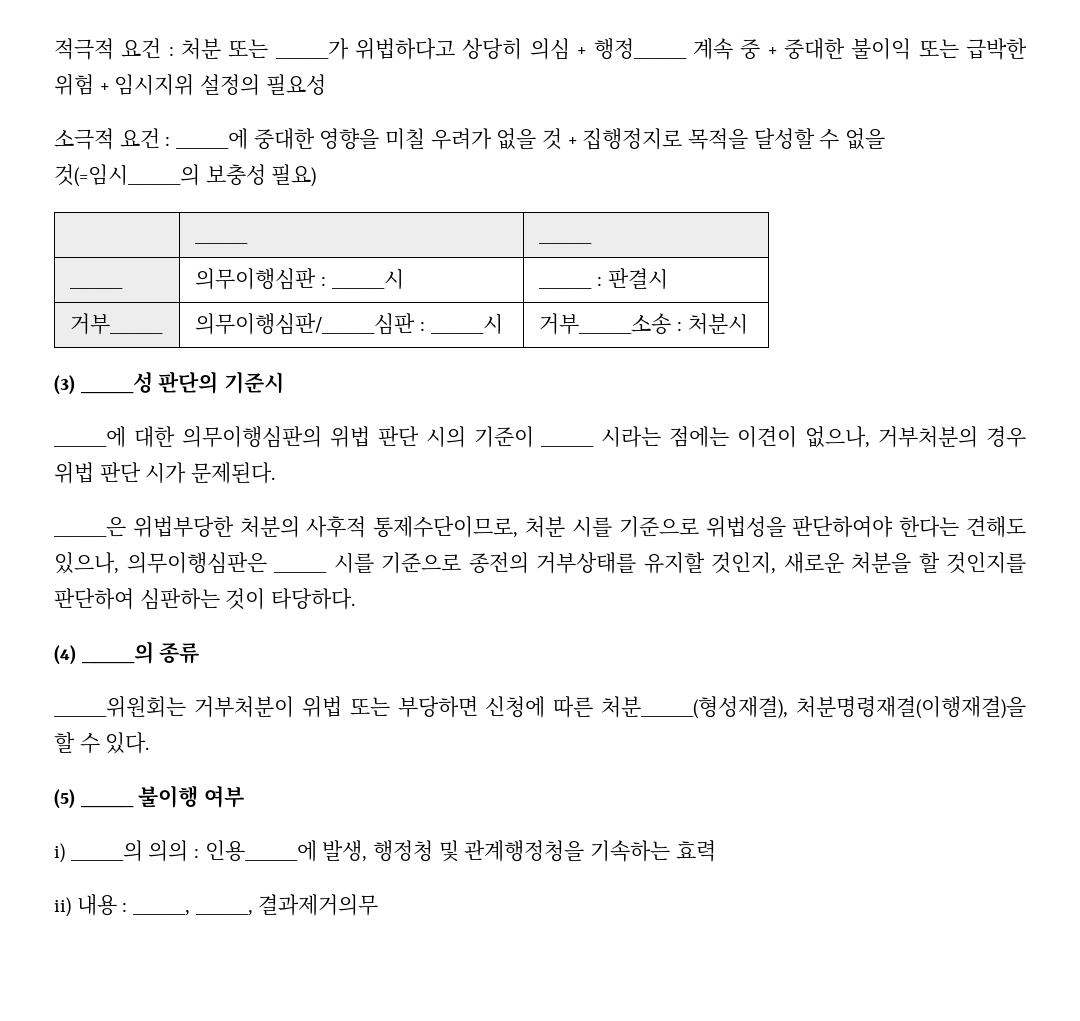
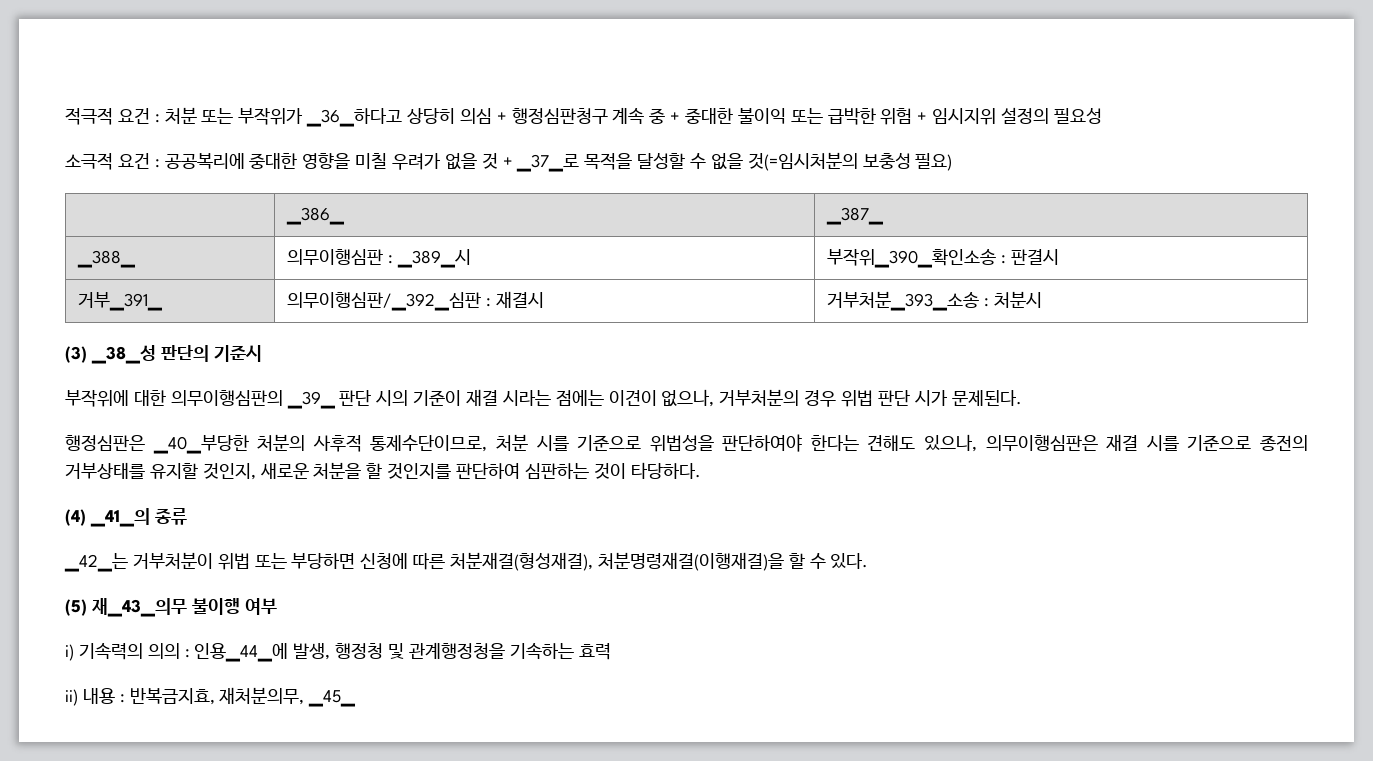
- 적극적 요건 : 처분 또는 ____가 위법하다고 상당히 의심 + 행정____ 계속 중 + 중대한 불이익 또는 급박한 위험 + 임시지위 설정의 필요성
+ 적극적 요건 : 처분 또는 부작위가 ▁36▁하다고 상당히 의심 + 행정심판청구 계속 중 + 중대한 불이익 또는 급박한 위험 + 임시지위 설정의 필요성
- 소극적 요건 : ____에 중대한 영향을 미칠 우려가 없을 것 + 집행정지로 목적을 달성할 수 없을 것(=임시____의 보충성 필요)
+ 소극적 요건 : 공공복리에 중대한 영향을 미칠 우려가 없을 것 + ▁37▁로 목적을 달성할 수 없을 것(=임시처분의 보충성 필요)
- | ____ | ____
- ____ | 의무이행심판 : ____시 | ____ : 판결시
+ | ▁386▁ | ▁387▁
+ ▁388▁ | 의무이행심판 : ▁389▁시 | 부작위▁390▁확인소송 : 판결시
- 거부____ | 의무이행심판/____심판 : ____시 | 거부____소송 : 처분시
+ 거부▁391▁ | 의무이행심판/▁392▁심판 : 재결시 | 거부처분▁393▁소송 : 처분시
- (3) ____성 판단의 기준시
+ (3) ▁38▁성 판단의 기준시
- ____에 대한 의무이행심판의 위법 판단 시의 기준이 ____ 시라는 점에는 이견이 없으나, 거부처분의 경우 위법 판단 시가 문제된다.
+ 부작위에 대한 의무이행심판의 ▁39▁ 판단 시의 기준이 재결 시라는 점에는 이견이 없으나, 거부처분의 경우 위법 판단 시가 문제된다.
- ____은 위법부당한 처분의 사후적 통제수단이므로, 처분 시를 기준으로 위법성을 판단하여야 한다는 견해도 있으나, 의무이행심판은 ____ 시를 기준으로 종전의 거부상태를 유지할 것인지, 새로운 처분을 할 것인지를 판단하여 심판하는 것이 타당하다.
+ 행정심판은 ▁40▁부당한 처분의 사후적 통제수단이므로, 처분 시를 기준으로 위법성을 판단하여야 한다는 견해도 있으나, 의무이행심판은 재결 시를 기준으로 종전의 거부상태를 유지할 것인지, 새로운 처분을 할 것인지를 판단하여 심판하는 것이 타당하다.
- (4) ____의 종류
+ (4) ▁41▁의 종류
- ____위원회는 거부처분이 위법 또는 부당하면 신청에 따른 처분____(형성재결), 처분명령재결(이행재결)을 할 수 있다.
+ ▁42▁는 거부처분이 위법 또는 부당하면 신청에 따른 처분재결(형성재결), 처분명령재결(이행재결)을 할 수 있다.
- (5) ____ 불이행 여부
+ (5) 재▁43▁의무 불이행 여부
- i) ____의 의의 : 인용____에 발생, 행정청 및 관계행정청을 기속하는 효력
+ i) 기속력의 의의 : 인용▁44▁에 발생, 행정청 및 관계행정청을 기속하는 효력
- ii) 내용 : ____, ____, 결과제거의무
+ ii) 내용 : 반복금지효, 재처분의무, ▁45▁

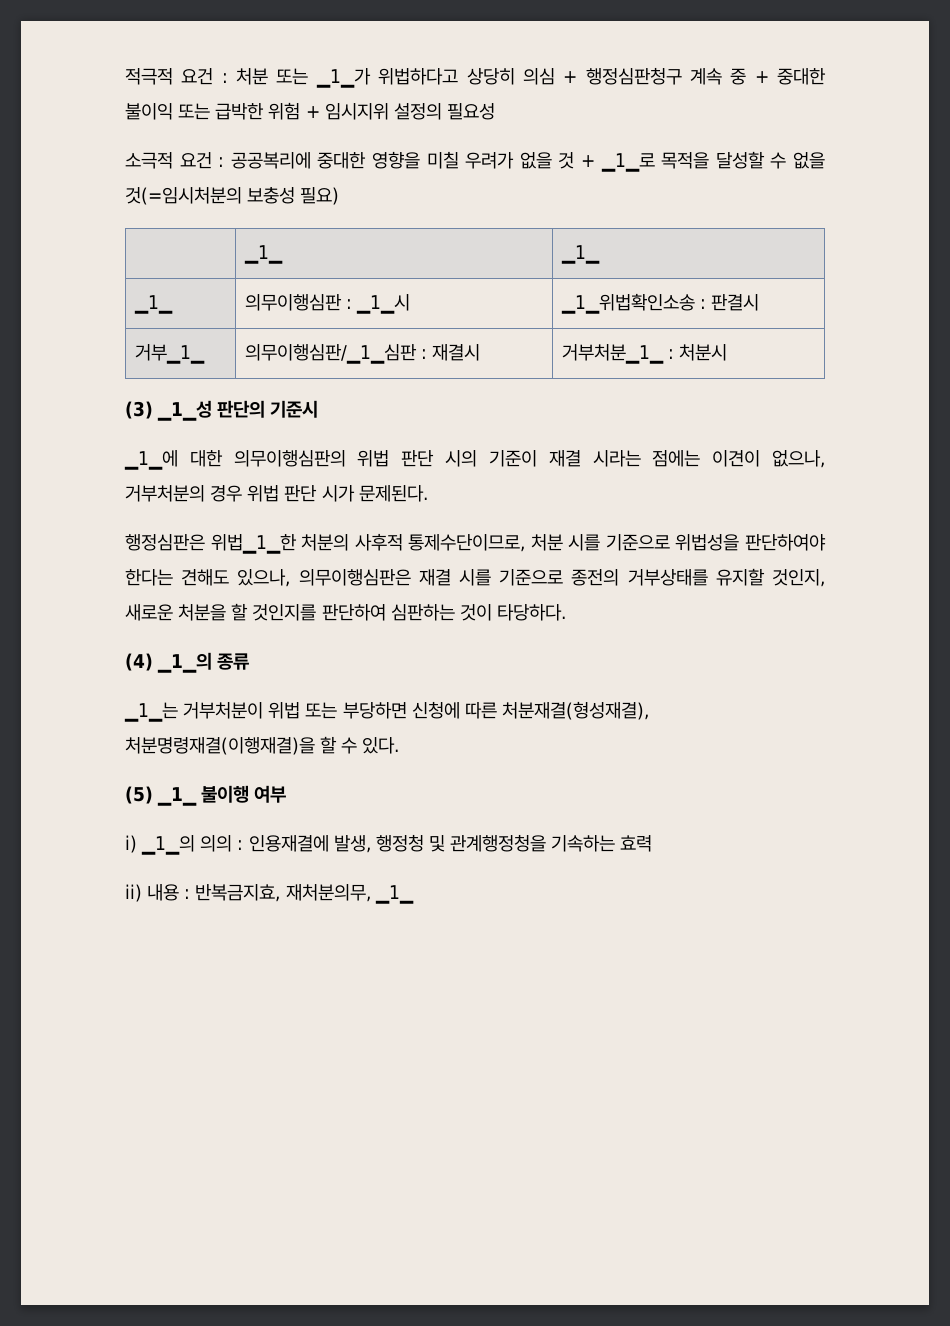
- 적극적 요건 : 처분 또는 부작위가 ▁36▁하다고 상당히 의심 + 행정심판청구 계속 중 + 중대한 불이익 또는 급박한 위험 + 임시지위 설정의 필요성
+ 적극적 요건 : 처분 또는 ▁1▁가 위법하다고 상당히 의심 + 행정심판청구 계속 중 + 중대한 불이익 또는 급박한 위험 + 임시지위 설정의 필요성
- 소극적 요건 : 공공복리에 중대한 영향을 미칠 우려가 없을 것 + ▁37▁로 목적을 달성할 수 없을 것(=임시처분의 보충성 필요)
+ 소극적 요건 : 공공복리에 중대한 영향을 미칠 우려가 없을 것 + ▁1▁로 목적을 달성할 수 없을 것(=임시처분의 보충성 필요)
- | ▁386▁ | ▁387▁
- ▁388▁ | 의무이행심판 : ▁389▁시 | 부작위▁390▁확인소송 : 판결시
+ | ▁1▁ | ▁1▁
+ ▁1▁ | 의무이행심판 : ▁1▁시 | ▁1▁위법확인소송 : 판결시
- 거부▁391▁ | 의무이행심판/▁392▁심판 : 재결시 | 거부처분▁393▁소송 : 처분시
+ 거부▁1▁ | 의무이행심판/▁1▁심판 : 재결시 | 거부처분▁1▁ : 처분시
- (3) ▁38▁성 판단의 기준시
+ (3) ▁1▁성 판단의 기준시
- 부작위에 대한 의무이행심판의 ▁39▁ 판단 시의 기준이 재결 시라는 점에는 이견이 없으나, 거부처분의 경우 위법 판단 시가 문제된다.
+ ▁1▁에 대한 의무이행심판의 위법 판단 시의 기준이 재결 시라는 점에는 이견이 없으나, 거부처분의 경우 위법 판단 시가 문제된다.
- 행정심판은 ▁40▁부당한 처분의 사후적 통제수단이므로, 처분 시를 기준으로 위법성을 판단하여야 한다는 견해도 있으나, 의무이행심판은 재결 시를 기준으로 종전의 거부상태를 유지할 것인지, 새로운 처분을 할 것인지를 판단하여 심판하는 것이 타당하다.
+ 행정심판은 위법▁1▁한 처분의 사후적 통제수단이므로, 처분 시를 기준으로 위법성을 판단하여야 한다는 견해도 있으나, 의무이행심판은 재결 시를 기준으로 종전의 거부상태를 유지할 것인지, 새로운 처분을 할 것인지를 판단하여 심판하는 것이 타당하다.
- (4) ▁41▁의 종류
+ (4) ▁1▁의 종류
- ▁42▁는 거부처분이 위법 또는 부당하면 신청에 따른 처분재결(형성재결), 처분명령재결(이행재결)을 할 수 있다.
+ ▁1▁는 거부처분이 위법 또는 부당하면 신청에 따른 처분재결(형성재결), 처분명령재결(이행재결)을 할 수 있다.
- (5) 재▁43▁의무 불이행 여부
+ (5) ▁1▁ 불이행 여부
- i) 기속력의 의의 : 인용▁44▁에 발생, 행정청 및 관계행정청을 기속하는 효력
+ i) ▁1▁의 의의 : 인용재결에 발생, 행정청 및 관계행정청을 기속하는 효력
- ii) 내용 : 반복금지효, 재처분의무, ▁45▁
+ ii) 내용 : 반복금지효, 재처분의무, ▁1▁

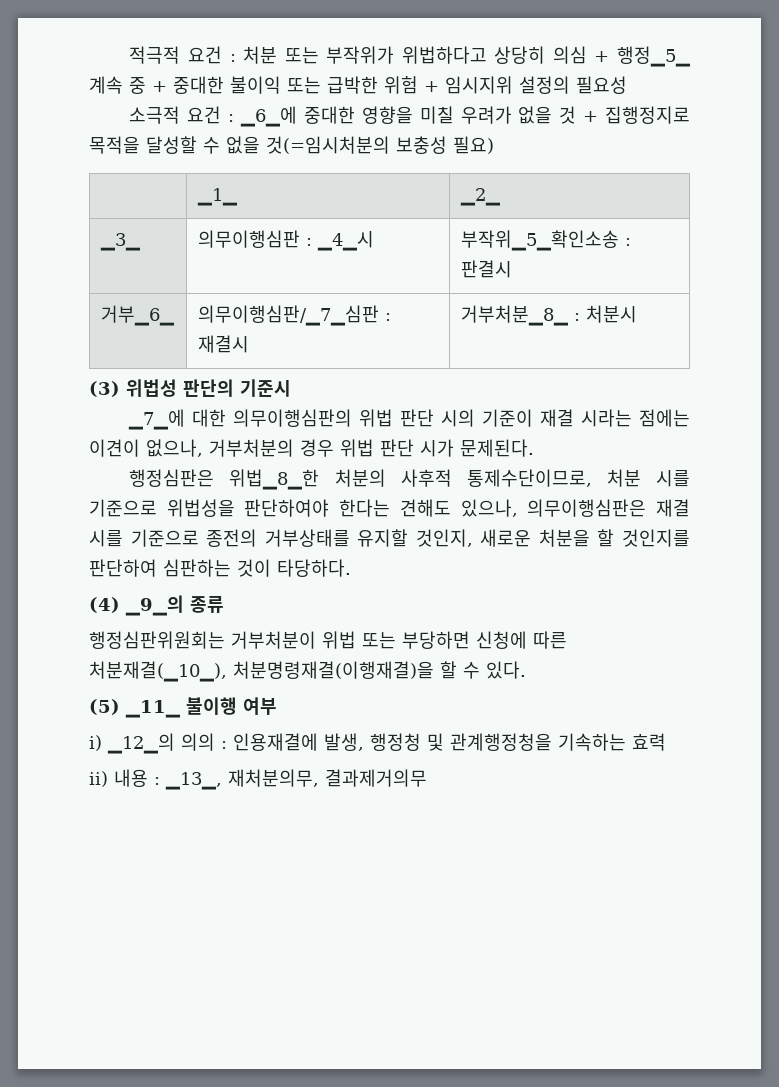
- 적극적 요건 : 처분 또는 ▁1▁가 위법하다고 상당히 의심 + 행정심판청구 계속 중 + 중대한 불이익 또는 급박한 위험 + 임시지위 설정의 필요성
+ 적극적 요건 : 처분 또는 부작위가 위법하다고 상당히 의심 + 행정▁5▁ 계속 중 + 중대한 불이익 또는 급박한 위험 + 임시지위 설정의 필요성
- 소극적 요건 : 공공복리에 중대한 영향을 미칠 우려가 없을 것 + ▁1▁로 목적을 달성할 수 없을 것(=임시처분의 보충성 필요)
+ 소극적 요건 : ▁6▁에 중대한 영향을 미칠 우려가 없을 것 + 집행정지로 목적을 달성할 수 없을 것(=임시처분의 보충성 필요)
- | ▁1▁ | ▁1▁
- ▁1▁ | 의무이행심판 : ▁1▁시 | ▁1▁위법확인소송 : 판결시
+ | ▁1▁ | ▁2▁
+ ▁3▁ | 의무이행심판 : ▁4▁시 | 부작위▁5▁확인소송 : 판결시
- 거부▁1▁ | 의무이행심판/▁1▁심판 : 재결시 | 거부처분▁1▁ : 처분시
+ 거부▁6▁ | 의무이행심판/▁7▁심판 : 재결시 | 거부처분▁8▁ : 처분시
- (3) ▁1▁성 판단의 기준시
+ (3) 위법성 판단의 기준시
- ▁1▁에 대한 의무이행심판의 위법 판단 시의 기준이 재결 시라는 점에는 이견이 없으나, 거부처분의 경우 위법 판단 시가 문제된다.
+ ▁7▁에 대한 의무이행심판의 위법 판단 시의 기준이 재결 시라는 점에는 이견이 없으나, 거부처분의 경우 위법 판단 시가 문제된다.
- 행정심판은 위법▁1▁한 처분의 사후적 통제수단이므로, 처분 시를 기준으로 위법성을 판단하여야 한다는 견해도 있으나, 의무이행심판은 재결 시를 기준으로 종전의 거부상태를 유지할 것인지, 새로운 처분을 할 것인지를 판단하여 심판하는 것이 타당하다.
+ 행정심판은 위법▁8▁한 처분의 사후적 통제수단이므로, 처분 시를 기준으로 위법성을 판단하여야 한다는 견해도 있으나, 의무이행심판은 재결 시를 기준으로 종전의 거부상태를 유지할 것인지, 새로운 처분을 할 것인지를 판단하여 심판하는 것이 타당하다.
- (4) ▁1▁의 종류
+ (4) ▁9▁의 종류
- ▁1▁는 거부처분이 위법 또는 부당하면 신청에 따른 처분재결(형성재결), 처분명령재결(이행재결)을 할 수 있다.
+ 행정심판위원회는 거부처분이 위법 또는 부당하면 신청에 따른 처분재결(▁10▁), 처분명령재결(이행재결)을 할 수 있다.
- (5) ▁1▁ 불이행 여부
+ (5) ▁11▁ 불이행 여부
- i) ▁1▁의 의의 : 인용재결에 발생, 행정청 및 관계행정청을 기속하는 효력
+ i) ▁12▁의 의의 : 인용재결에 발생, 행정청 및 관계행정청을 기속하는 효력
- ii) 내용 : 반복금지효, 재처분의무, ▁1▁
+ ii) 내용 : ▁13▁, 재처분의무, 결과제거의무

